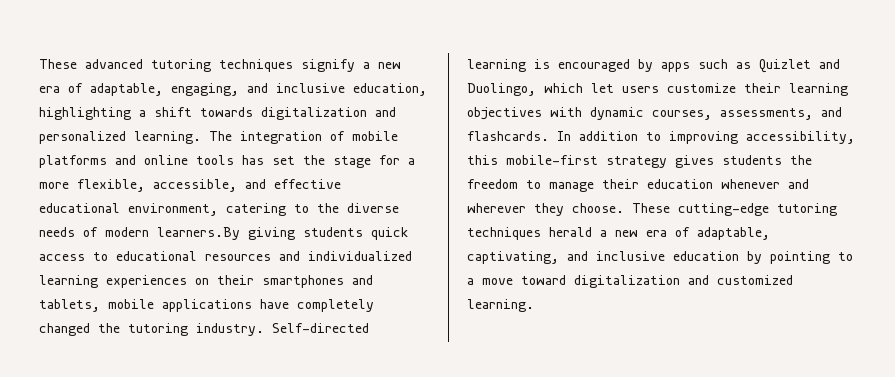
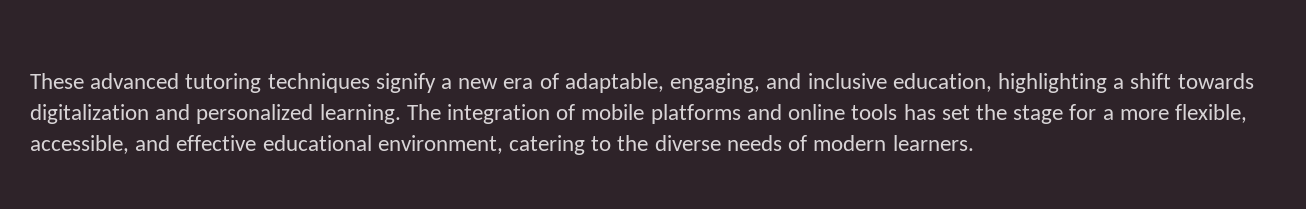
- The integration of mobile platforms and online tools has set the stage for a more flexible, accessible, and effective educational environment, catering to the diverse needs of modern learners.By giving students quick access to educational resources and individualized learning experiences on their smartphones and tablets, mobile applications have completely changed the tutoring industry. Self-directed learning is encouraged by apps such as Quizlet and Duolingo, which let users customize their learning objectives with dynamic courses, assessments, and flashcards. In addition to improving accessibility, this mobile-first strategy gives students the freedom to manage their education whenever and wherever they choose. These cutting-edge tutoring techniques herald a new era of adaptable, captivating, and inclusive education by pointing to a move toward digitalization and customized learning.
+ The integration of mobile platforms and online tools has set the stage for a more flexible, accessible, and effective educational environment, catering to the diverse needs of modern learners.

